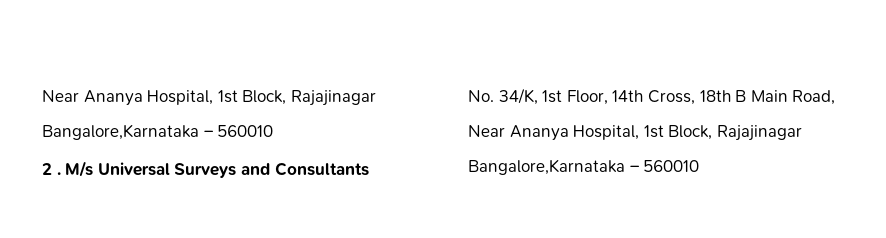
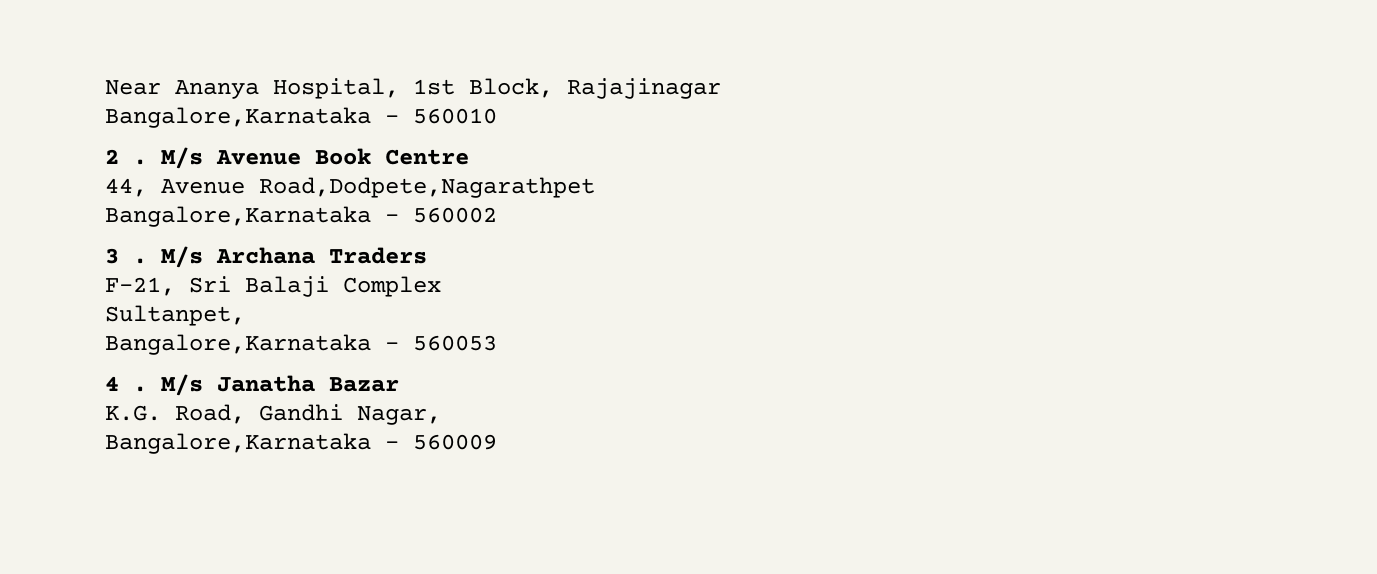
- M/s Universal Surveys and Consultants
- No. 34/K, 1st Floor, 14th Cross, 18th B Main Road,
- Near Ananya Hospital, 1st Block, Rajajinagar
- Bangalore,Karnataka – 560010
+ M/s Avenue Book Centre
+ 44, Avenue Road,Dodpete,Nagarathpet
+ Bangalore,Karnataka – 560002
+ 3 . M/s Archana Traders
+ F-21, Sri Balaji Complex
+ Sultanpet,
+ Bangalore,Karnataka – 560053
+ 4 . M/s Janatha Bazar
+ K.G. Road, Gandhi Nagar,
+ Bangalore,Karnataka – 560009

